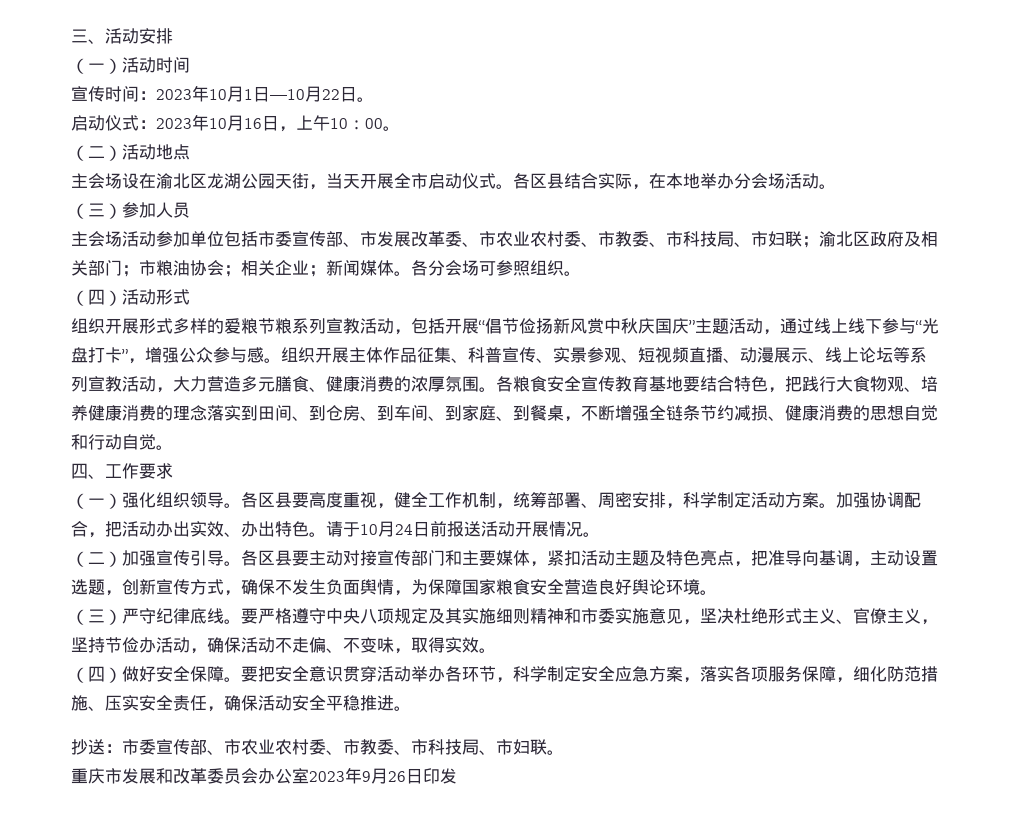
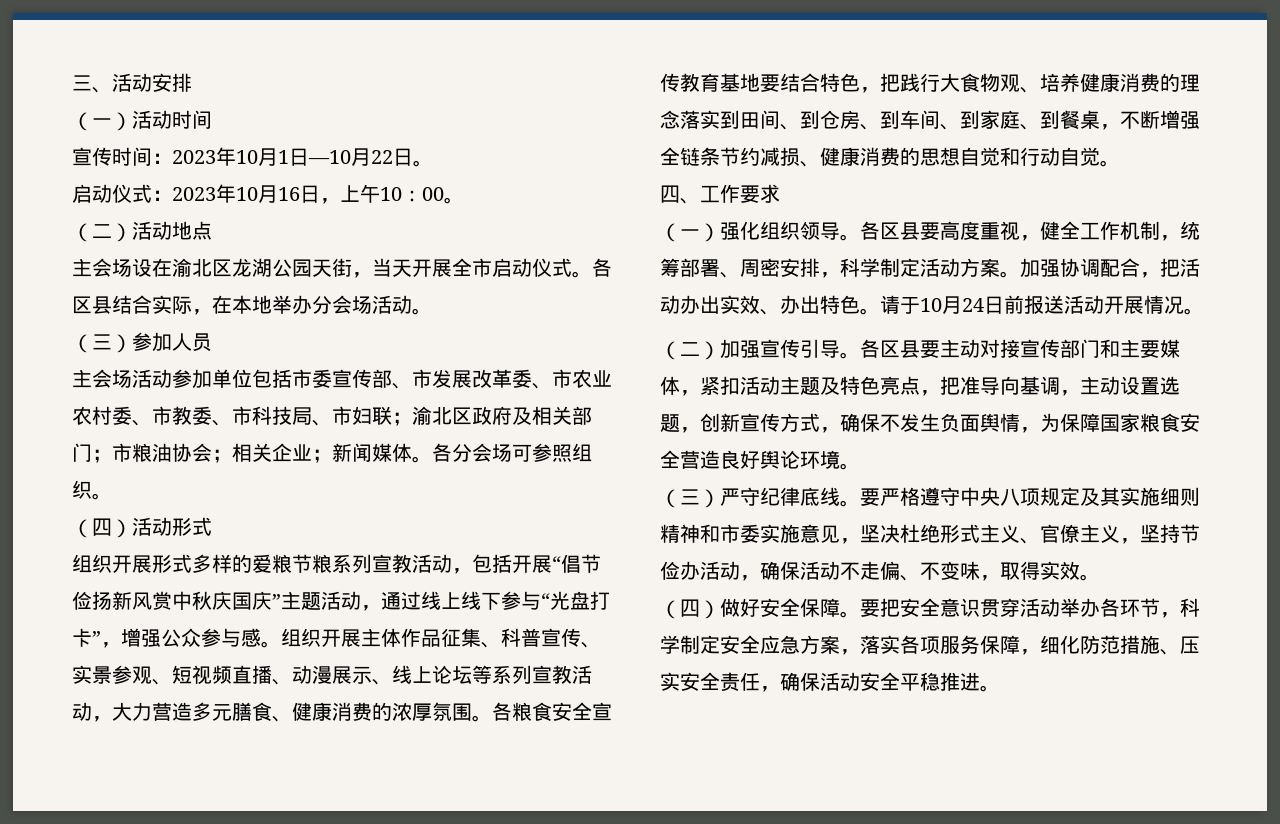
- 抄送：市委宣传部、市农业农村委、市教委、市科技局、市妇联。
- 重庆市发展和改革委员会办公室2023年9月26日印发

